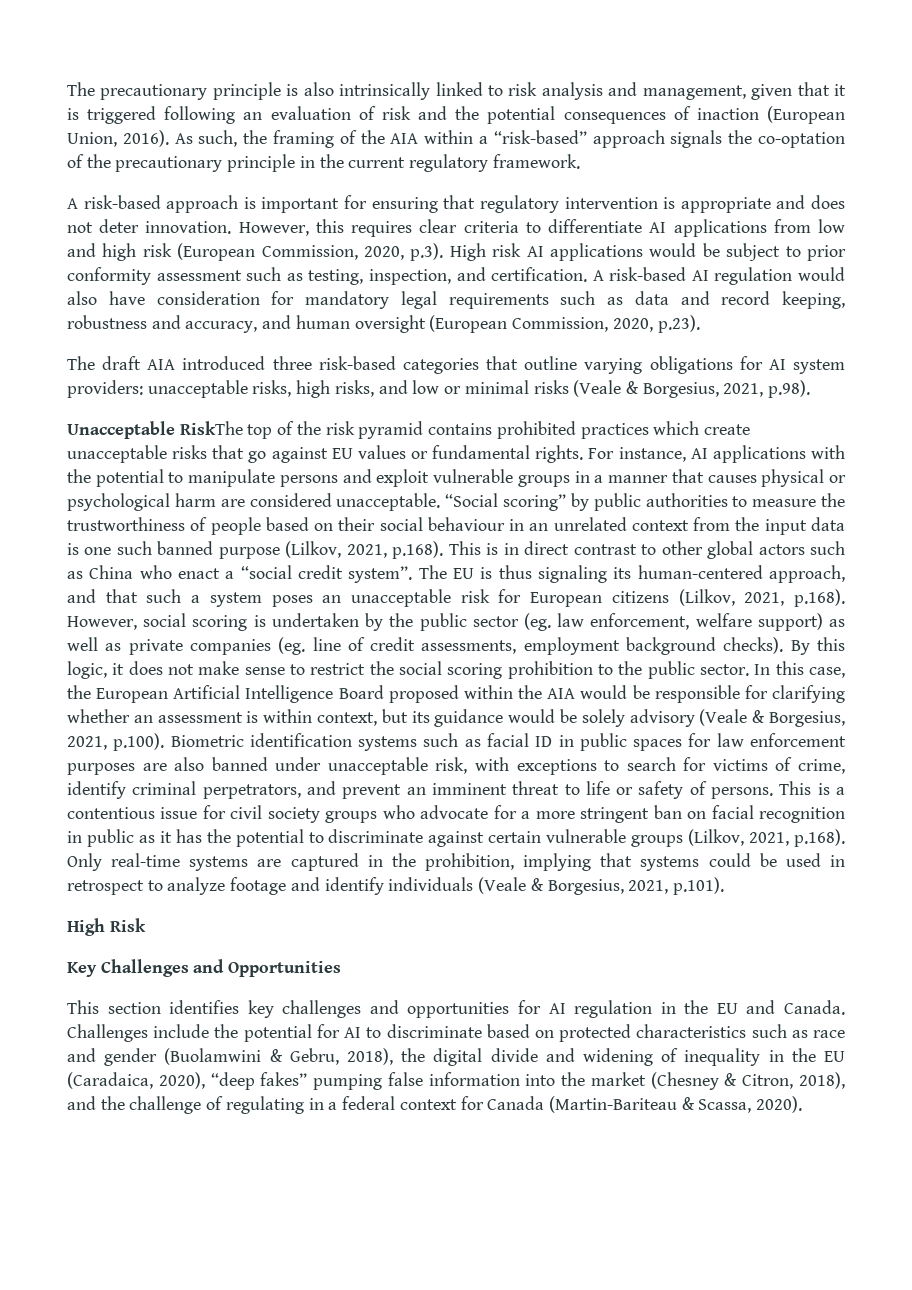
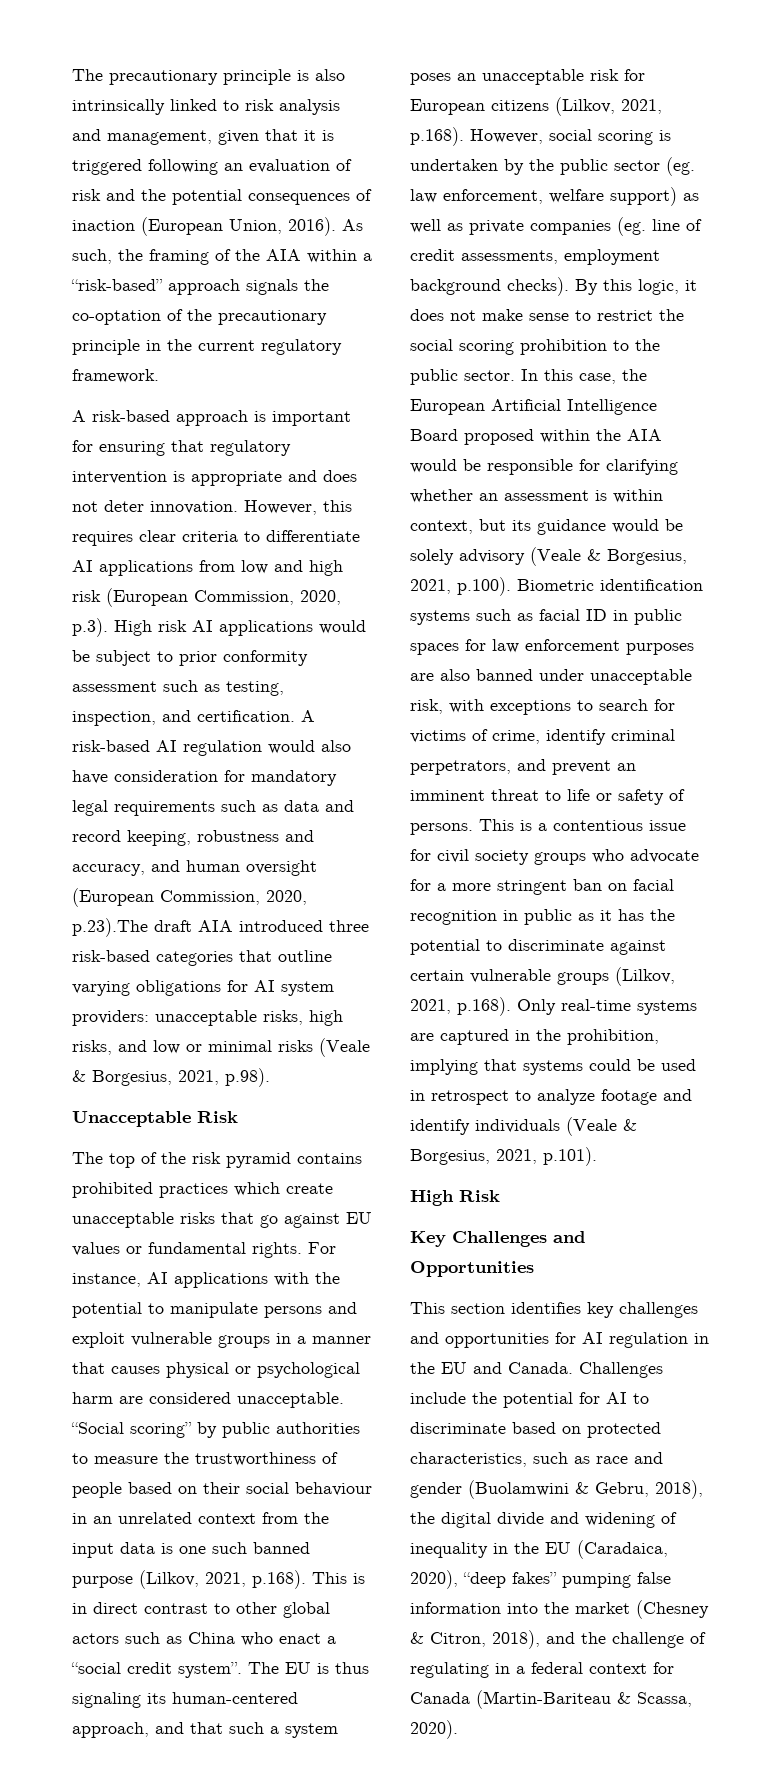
- A risk-based AI regulation would also have consideration for mandatory legal requirements such as data and record keeping, robustness and accuracy, and human oversight (European Commission, 2020, p.23).
- The draft AIA introduced three risk-based categories that outline varying obligations for AI system providers: unacceptable risks, high risks, and low or minimal risks (Veale & Borgesius, 2021, p.98).
+ A risk-based AI regulation would also have consideration for mandatory legal requirements such as data and record keeping, robustness and accuracy, and human oversight (European Commission, 2020, p.23).The draft AIA introduced three risk-based categories that outline varying obligations for AI system providers: unacceptable risks, high risks, and low or minimal risks (Veale & Borgesius, 2021, p.98).
- Unacceptable RiskThe top of the risk pyramid contains prohibited practices which create unacceptable risks that go against EU values or fundamental rights.
+ Unacceptable Risk
+ The top of the risk pyramid contains prohibited practices which create unacceptable risks that go against EU values or fundamental rights.
- Challenges include the potential for AI to discriminate based on protected characteristics such as race and gender (Buolamwini & Gebru, 2018), the digital divide and widening of inequality in the EU (Caradaica, 2020), “deep fakes” pumping false information into the market (Chesney & Citron, 2018), and the challenge of regulating in a federal context for Canada (Martin-Bariteau & Scassa, 2020).
+ Challenges include the potential for AI to discriminate based on protected characteristics, such as race and gender (Buolamwini & Gebru, 2018), the digital divide and widening of inequality in the EU (Caradaica, 2020), “deep fakes” pumping false information into the market (Chesney & Citron, 2018), and the challenge of regulating in a federal context for Canada (Martin-Bariteau & Scassa, 2020).

